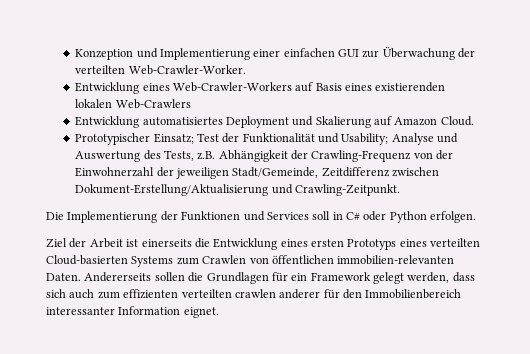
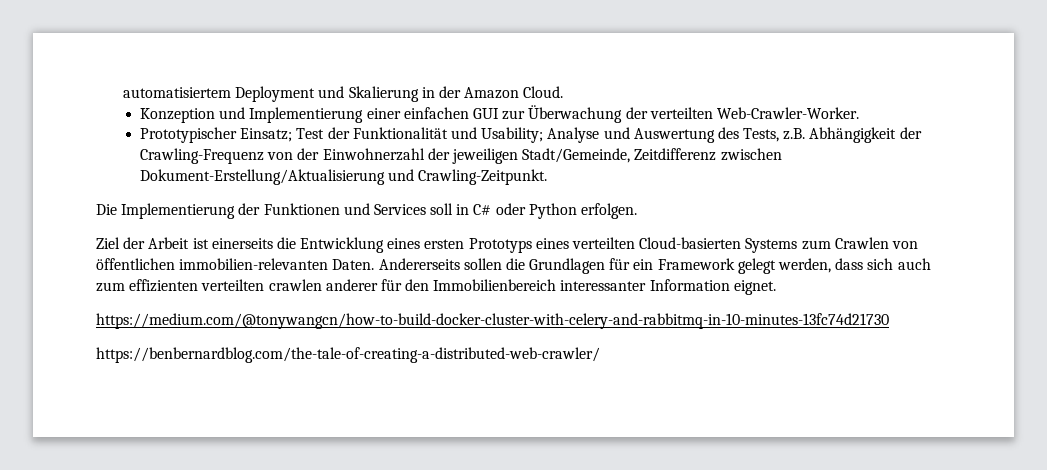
+ automatisiertem Deployment und Skalierung in der Amazon Cloud.
- Entwicklung eines Web-Crawler-Workers auf Basis eines existierenden lokalen Web-Crawlers
- Entwicklung automatisiertes Deployment und Skalierung auf Amazon Cloud.
+ https://medium.com/@tonywangcn/how-to-build-docker-cluster-with-celery-and-rabbitmq-in-10-minutes-13fc74d21730
+ https://benbernardblog.com/the-tale-of-creating-a-distributed-web-crawler/

